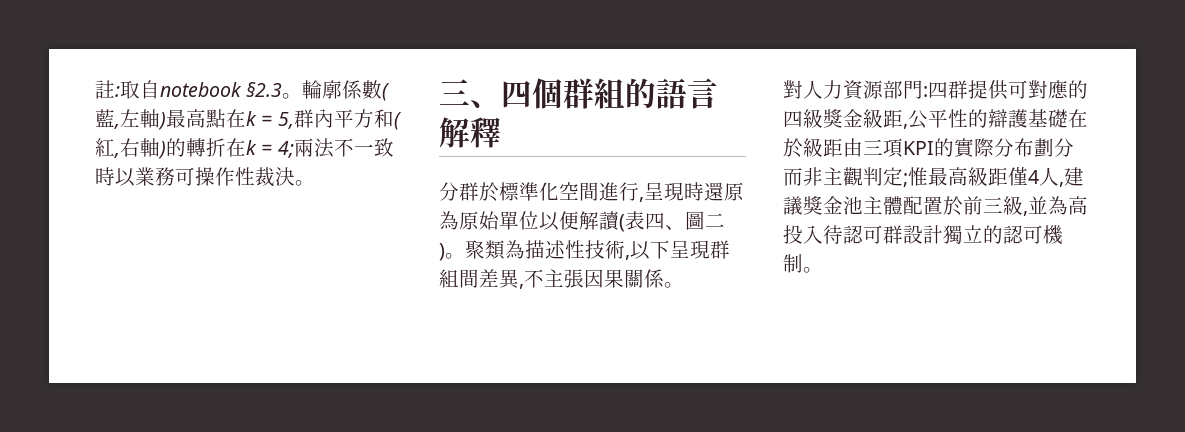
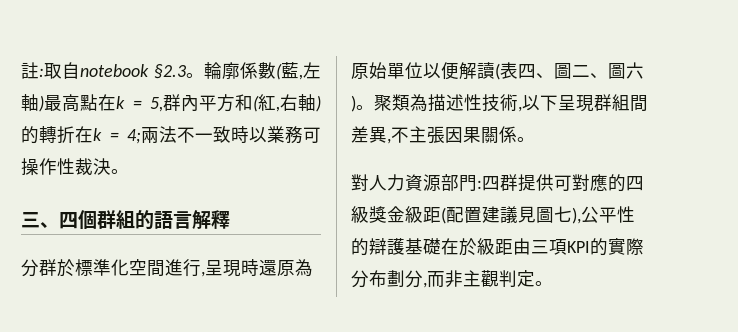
- 分群於標準化空間進行,呈現時還原為原始單位以便解讀(表四、圖二)。
+ 分群於標準化空間進行,呈現時還原為原始單位以便解讀(表四、圖二、圖六)。
- 對人力資源部門:四群提供可對應的四級獎金級距,公平性的辯護基礎在於級距由三項KPI的實際分布劃分而非主觀判定;惟最高級距僅4人,建議獎金池主體配置於前三級,並為高投入待認可群設計獨立的認可機制。
+ 對人力資源部門:四群提供可對應的四級獎金級距(配置建議見圖七),公平性的辯護基礎在於級距由三項KPI的實際分布劃分,而非主觀判定。

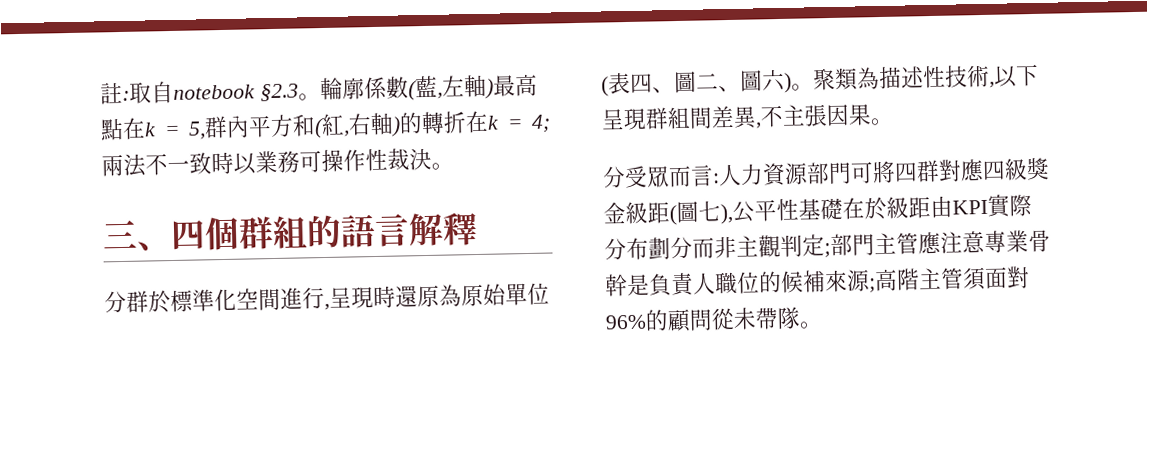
- 分群於標準化空間進行,呈現時還原為原始單位以便解讀(表四、圖二、圖六)。
+ 分群於標準化空間進行,呈現時還原為原始單位(表四、圖二、圖六)。
- 聚類為描述性技術,以下呈現群組間差異,不主張因果關係。
- 對人力資源部門:四群提供可對應的四級獎金級距(配置建議見圖七),公平性的辯護基礎在於級距由三項KPI的實際分布劃分,而非主觀判定。
+ 聚類為描述性技術,以下呈現群組間差異,不主張因果。
+ 分受眾而言:人力資源部門可將四群對應四級獎金級距(圖七),公平性基礎在於級距由KPI實際分布劃分而非主觀判定;部門主管應注意專業骨幹是負責人職位的候補來源;高階主管須面對96%的顧問從未帶隊。

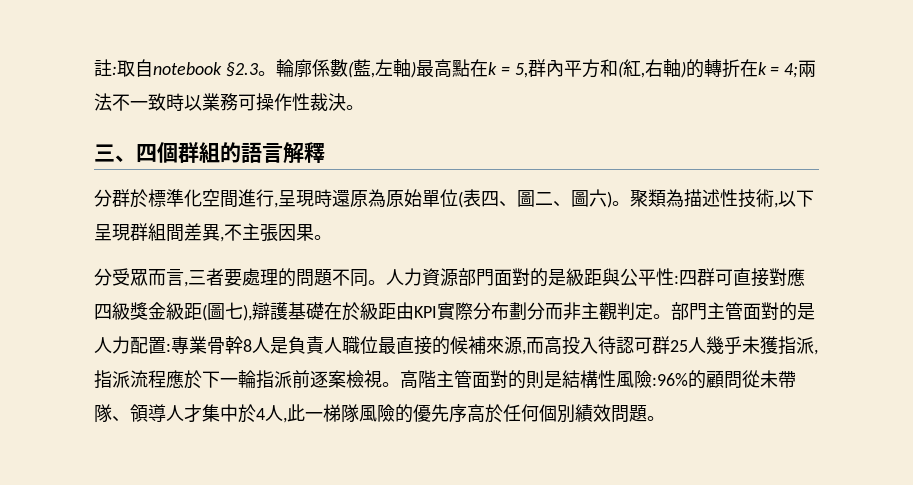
- 分受眾而言:人力資源部門可將四群對應四級獎金級距(圖七),公平性基礎在於級距由KPI實際分布劃分而非主觀判定;部門主管應注意專業骨幹是負責人職位的候補來源;高階主管須面對96%的顧問從未帶隊。
+ 分受眾而言,三者要處理的問題不同。人力資源部門面對的是級距與公平性:四群可直接對應四級獎金級距(圖七),辯護基礎在於級距由KPI實際分布劃分而非主觀判定。部門主管面對的是人力配置:專業骨幹8人是負責人職位最直接的候補來源,而高投入待認可群25人幾乎未獲指派,指派流程應於下一輪指派前逐案檢視。高階主管面對的則是結構性風險:96%的顧問從未帶隊、領導人才集中於4人,此一梯隊風險的優先序高於任何個別績效問題。

